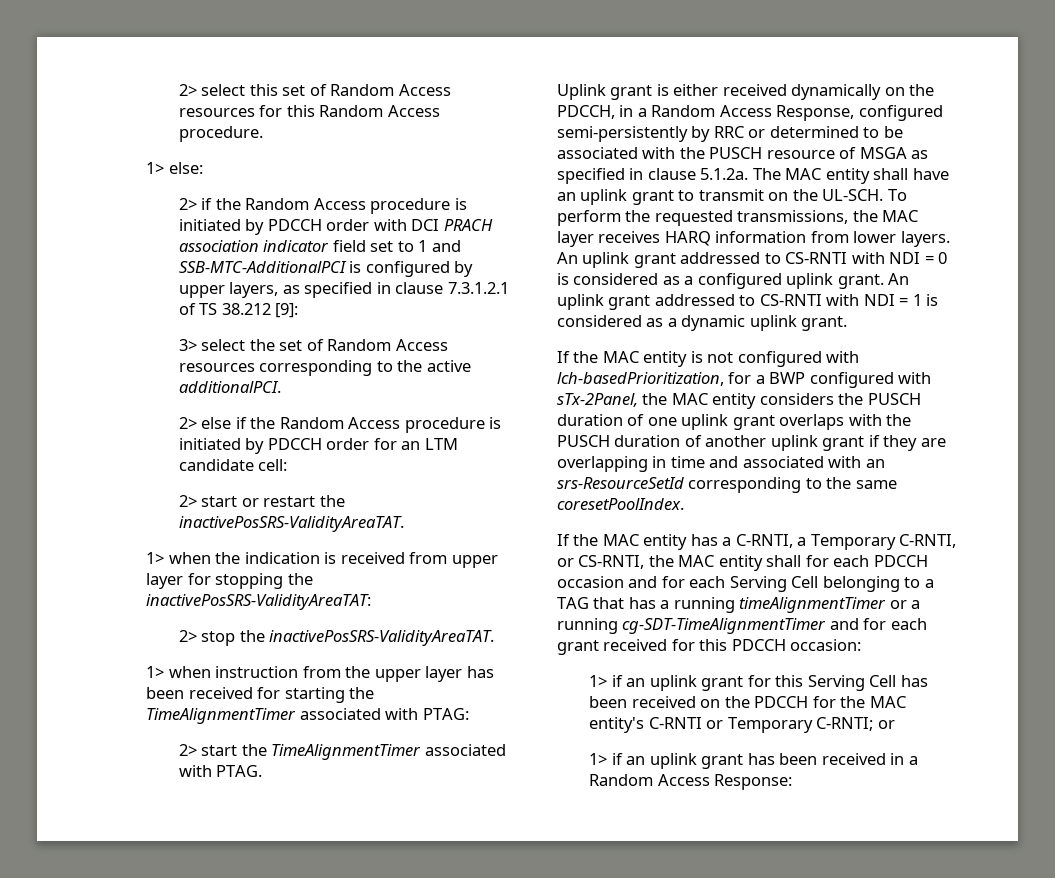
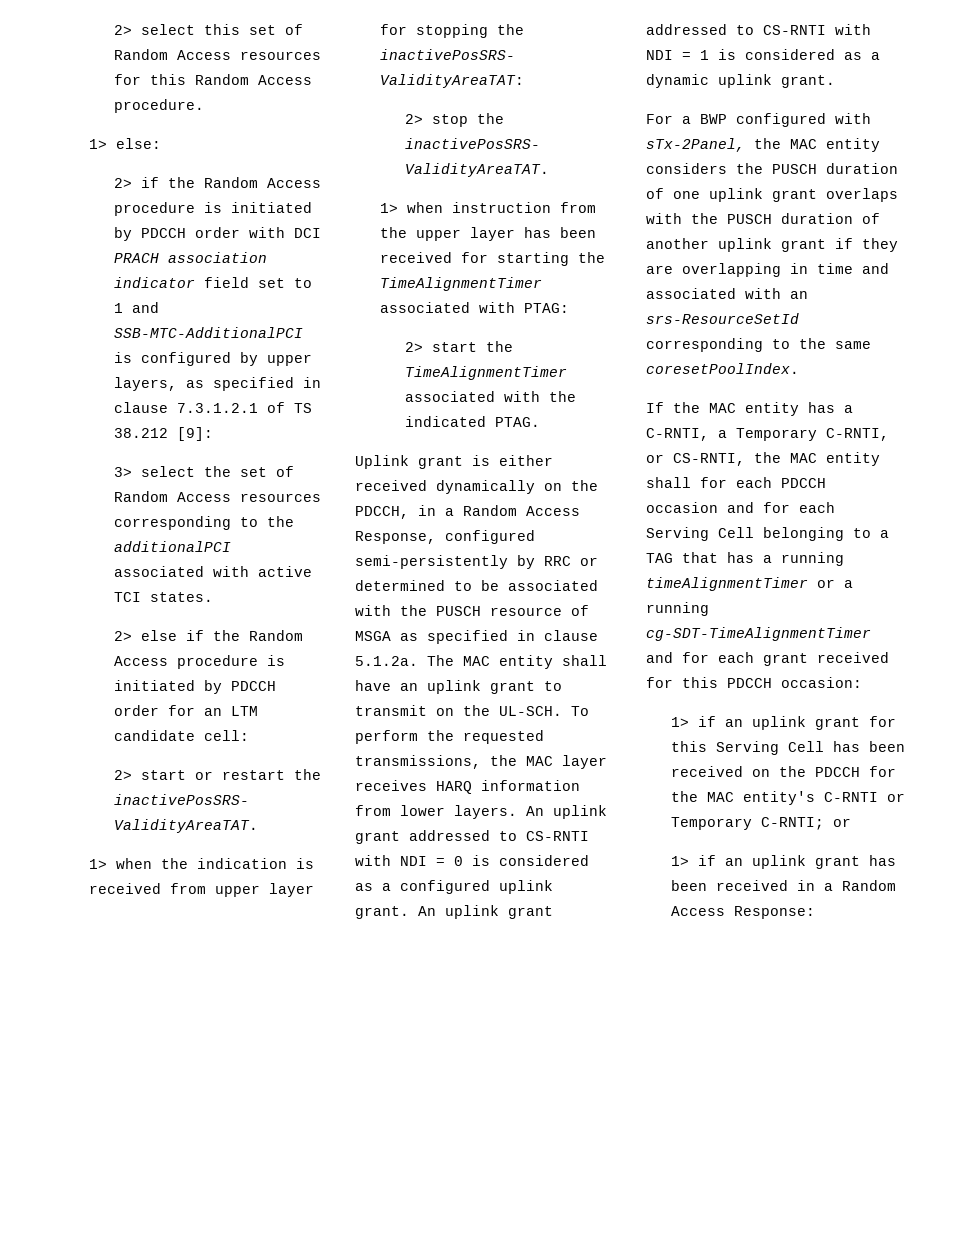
- 3> select the set of Random Access resources corresponding to the active additionalPCI.
+ 3> select the set of Random Access resources corresponding to the additionalPCI associated with active TCI states.
- 2> start the TimeAlignmentTimer associated with PTAG.
+ 2> start the TimeAlignmentTimer associated with the indicated PTAG.
- If the MAC entity is not configured with lch-basedPrioritization, for a BWP configured with sTx-2Panel, the MAC entity considers the PUSCH duration of one uplink grant overlaps with the PUSCH duration of another uplink grant if they are overlapping in time and associated with an srs-ResourceSetId corresponding to the same coresetPoolIndex.
+ For a BWP configured with sTx-2Panel, the MAC entity considers the PUSCH duration of one uplink grant overlaps with the PUSCH duration of another uplink grant if they are overlapping in time and associated with an srs-ResourceSetId corresponding to the same coresetPoolIndex.

